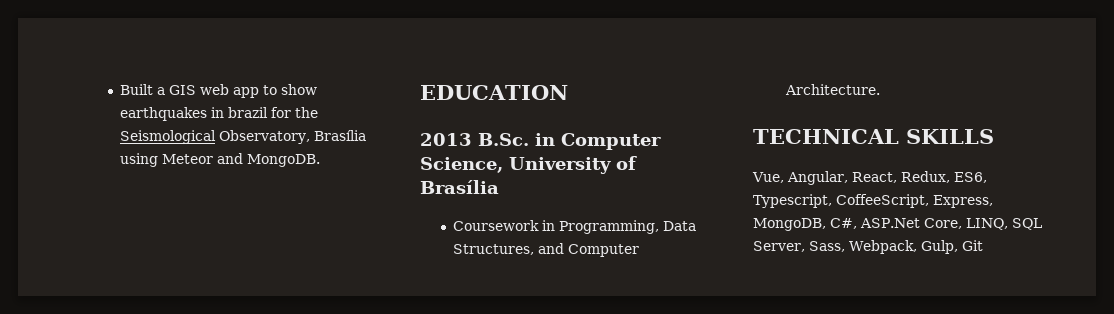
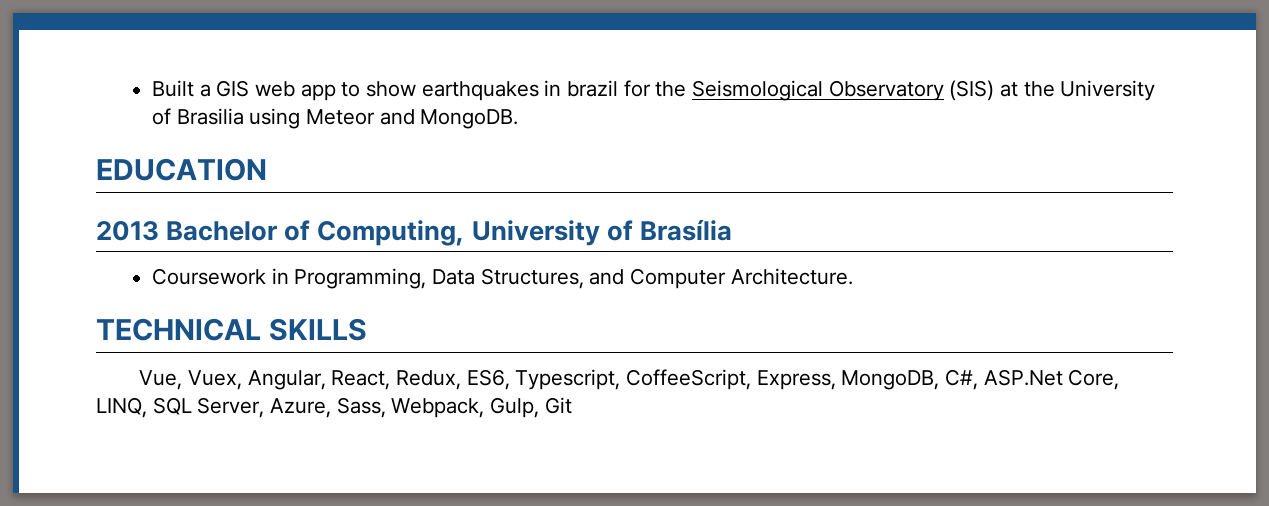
- Built a GIS web app to show earthquakes in brazil for the Seismological Observatory, Brasília using Meteor and MongoDB.
+ Built a GIS web app to show earthquakes in brazil for the Seismological Observatory (SIS) at the University of Brasilia using Meteor and MongoDB.
- 2013 B.Sc. in Computer Science, University of Brasília
+ 2013 Bachelor of Computing, University of Brasília
- Vue, Angular, React, Redux, ES6, Typescript, CoffeeScript, Express, MongoDB, C#, ASP.Net Core, LINQ, SQL Server, Sass, Webpack, Gulp, Git
+ Vue, Vuex, Angular, React, Redux, ES6, Typescript, CoffeeScript, Express, MongoDB, C#, ASP.Net Core, LINQ, SQL Server, Azure, Sass, Webpack, Gulp, Git

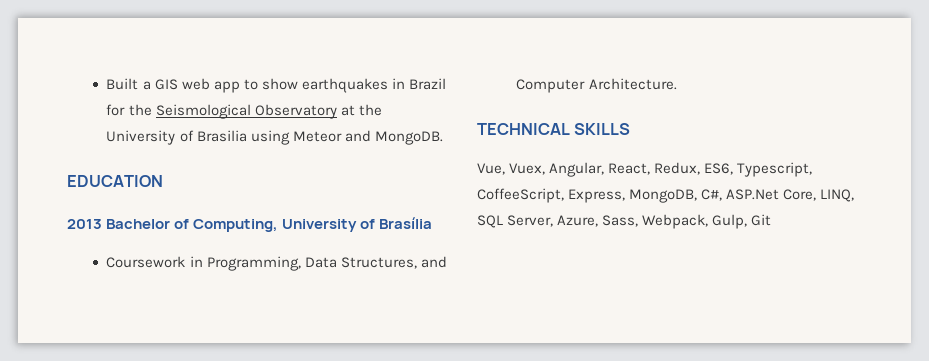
- Built a GIS web app to show earthquakes in brazil for the Seismological Observatory (SIS) at the University of Brasilia using Meteor and MongoDB.
+ Built a GIS web app to show earthquakes in Brazil for the Seismological Observatory at the University of Brasilia using Meteor and MongoDB.

